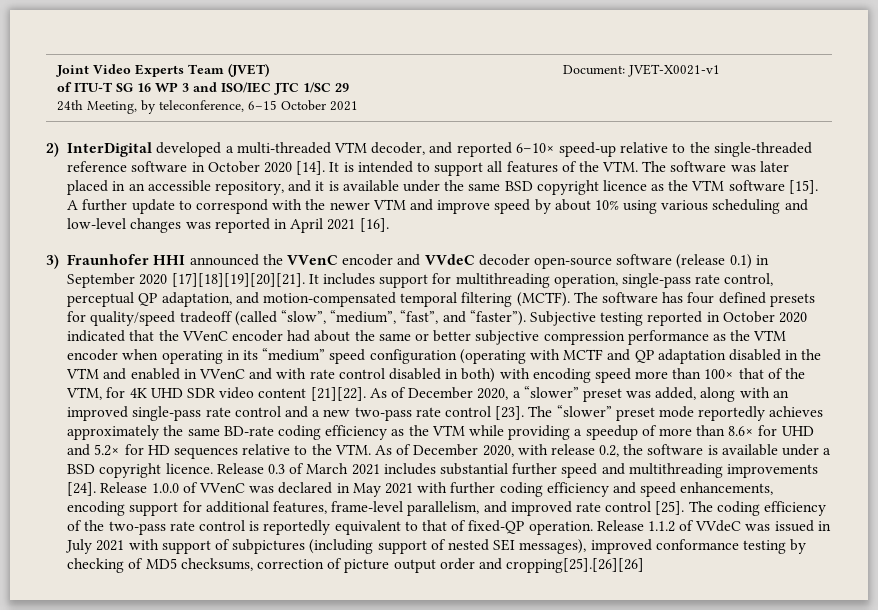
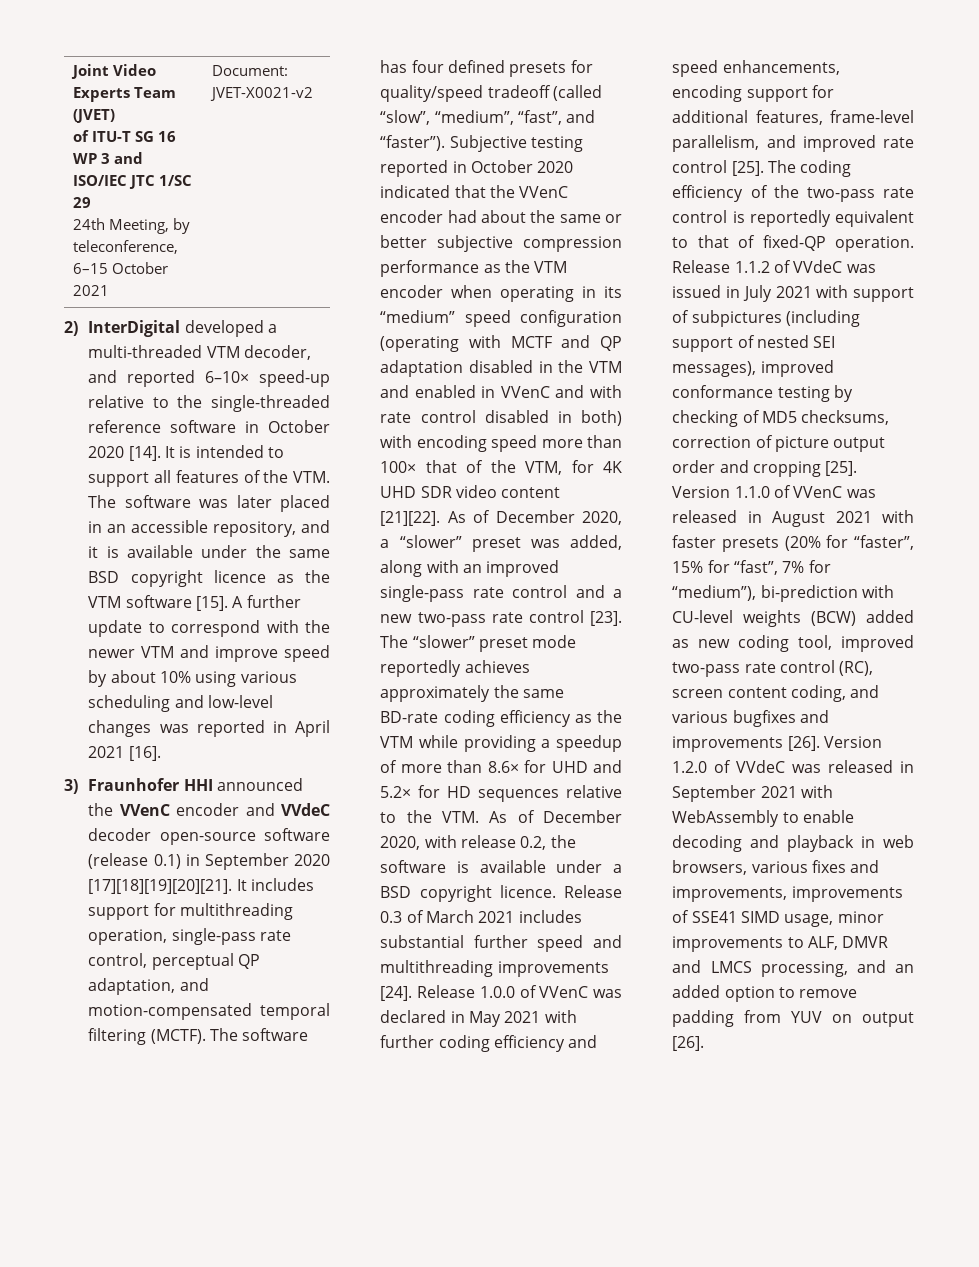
  Joint Video Experts Team (JVET)
  of ITU-T SG 16 WP 3 and ISO/IEC JTC 1/SC 29
- 24th Meeting, by teleconference, 6–15 October 2021 | Document: JVET-X0021-v1
+ 24th Meeting, by teleconference, 6–15 October 2021 | Document: JVET-X0021-v2
- Release 1.1.2 of VVdeC was issued in July 2021 with support of subpictures (including support of nested SEI messages), improved conformance testing by checking of MD5 checksums, correction of picture output order and cropping[25].[26][26]
+ Release 1.1.2 of VVdeC was issued in July 2021 with support of subpictures (including support of nested SEI messages), improved conformance testing by checking of MD5 checksums, correction of picture output order and cropping [25]. Version 1.1.0 of VVenC was released in August 2021 with faster presets (20% for “faster”, 15% for “fast”, 7% for “medium”), bi-prediction with CU-level weights (BCW) added as new coding tool, improved two-pass rate control (RC), screen content coding, and various bugfixes and improvements [26]. Version 1.2.0 of VVdeC was released in September 2021 with WebAssembly to enable decoding and playback in web browsers, various fixes and improvements, improvements of SSE41 SIMD usage, minor improvements to ALF, DMVR and LMCS processing, and an added option to remove padding from YUV on output [26].

